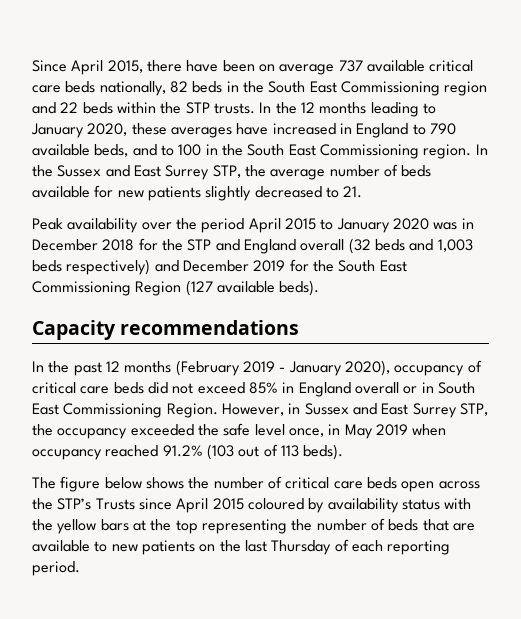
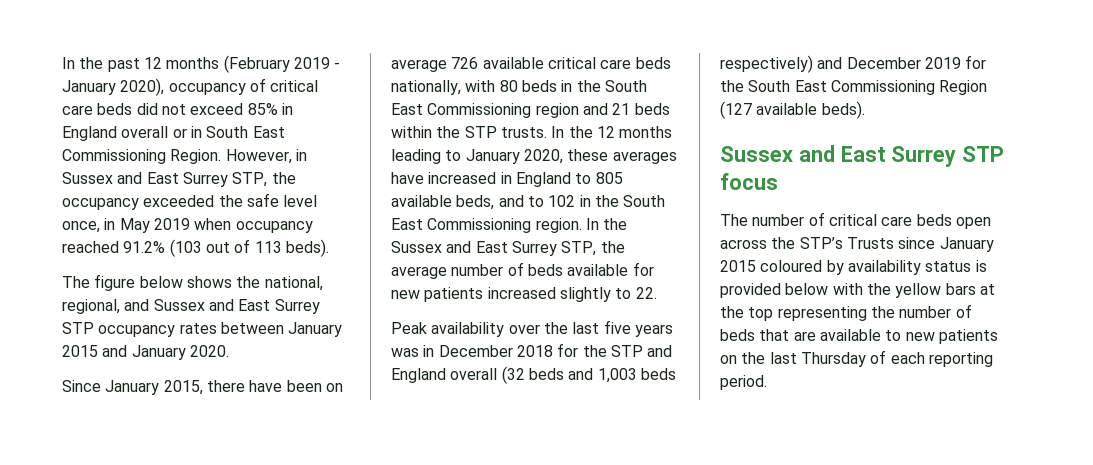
- Since April 2015, there have been on average 737 available critical care beds nationally, 82 beds in the South East Commissioning region and 22 beds within the STP trusts. In the 12 months leading to January 2020, these averages have increased in England to 790 available beds, and to 100 in the South East Commissioning region. In the Sussex and East Surrey STP, the average number of beds available for new patients slightly decreased to 21.
- Peak availability over the period April 2015 to January 2020 was in December 2018 for the STP and England overall (32 beds and 1,003 beds respectively) and December 2019 for the South East Commissioning Region (127 available beds).
- Capacity recommendations
- The figure below shows the number of critical care beds open across the STP’s Trusts since April 2015 coloured by availability status with the yellow bars at the top representing the number of beds that are available to new patients on the last Thursday of each reporting period.
+ The figure below shows the national, regional, and Sussex and East Surrey STP occupancy rates between January 2015 and January 2020.
+ Since January 2015, there have been on average 726 available critical care beds nationally, with 80 beds in the South East Commissioning region and 21 beds within the STP trusts. In the 12 months leading to January 2020, these averages have increased in England to 805 available beds, and to 102 in the South East Commissioning region. In the Sussex and East Surrey STP, the average number of beds available for new patients increased slightly to 22.
+ Peak availability over the last five years was in December 2018 for the STP and England overall (32 beds and 1,003 beds respectively) and December 2019 for the South East Commissioning Region (127 available beds).
+ Sussex and East Surrey STP focus
+ The number of critical care beds open across the STP’s Trusts since January 2015 coloured by availability status is provided below with the yellow bars at the top representing the number of beds that are available to new patients on the last Thursday of each reporting period.

